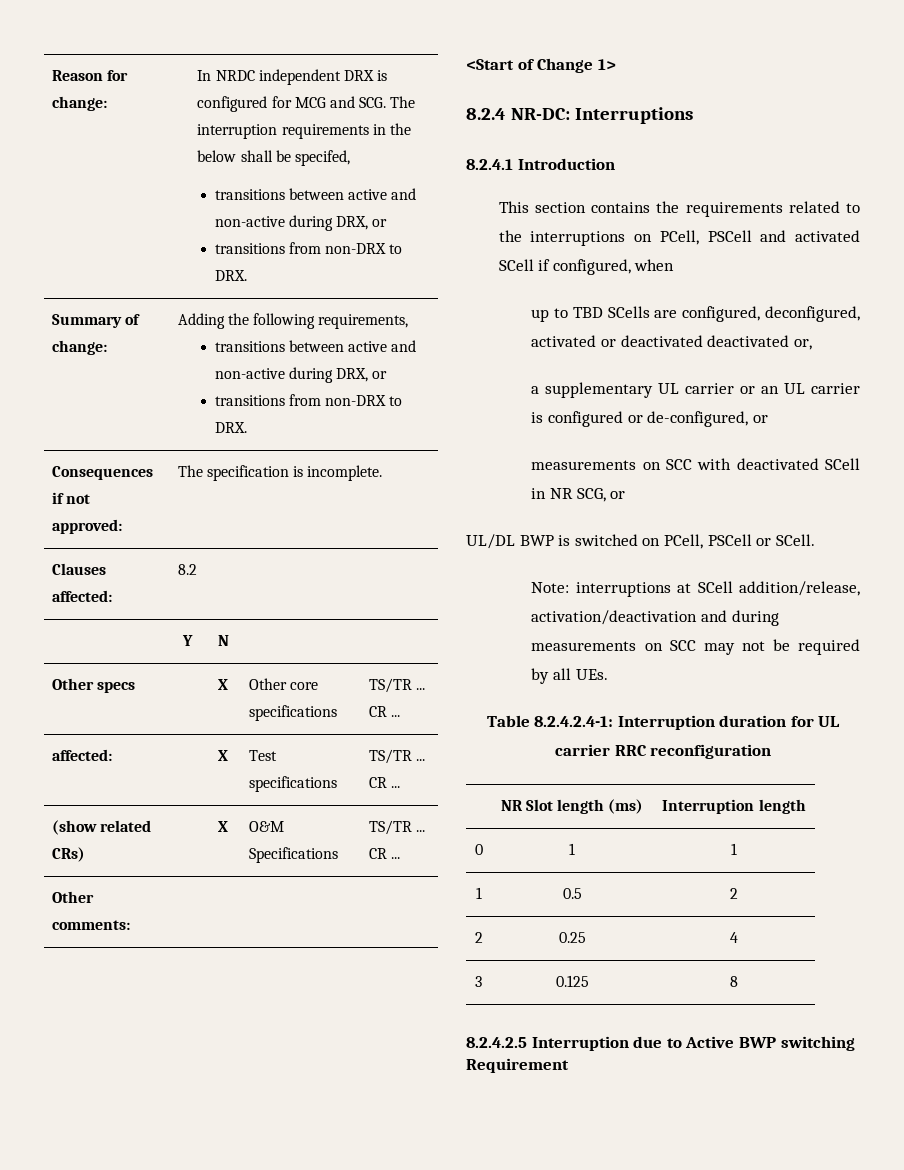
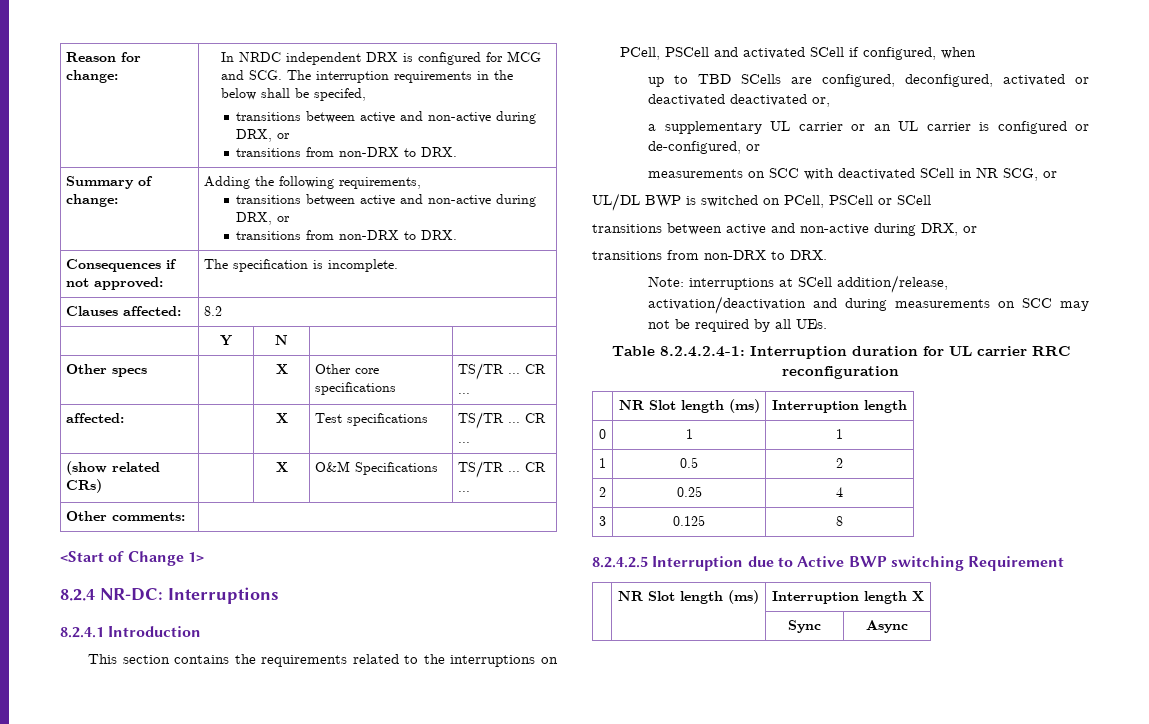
- UL/DL BWP is switched on PCell, PSCell or SCell.
+ UL/DL BWP is switched on PCell, PSCell or SCell
+ transitions between active and non-active during DRX, or
+ transitions from non-DRX to DRX.
+ | NR Slot length (ms) | Interruption length X
+ | | Sync | Async

